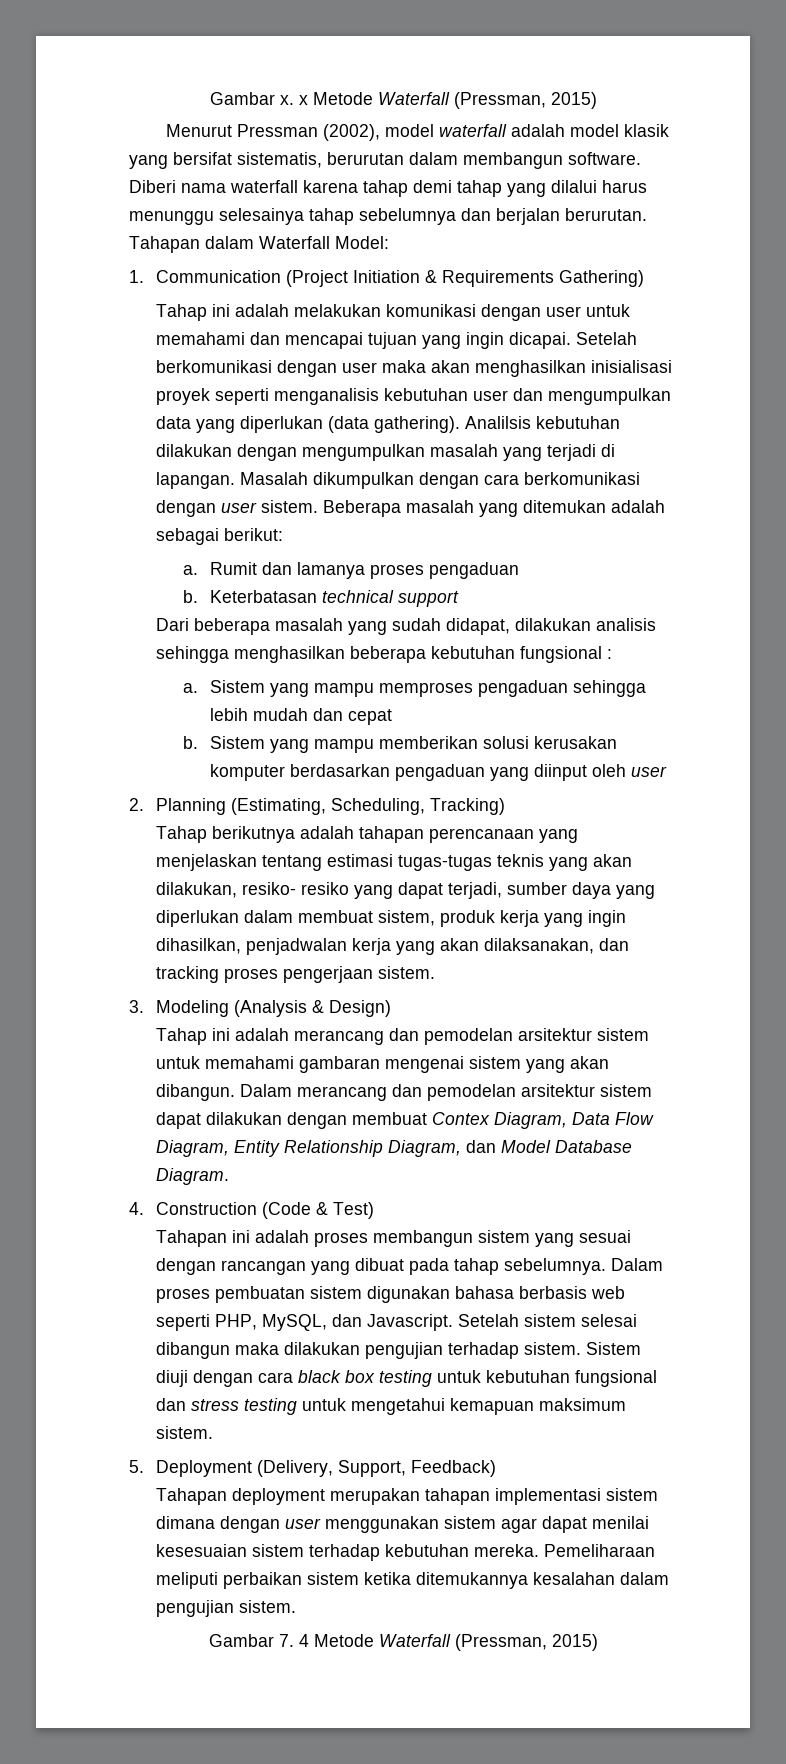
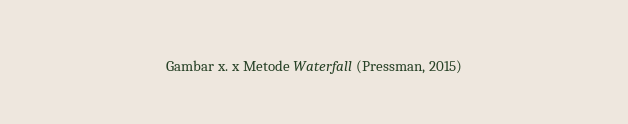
- Menurut Pressman (2002), model waterfall adalah model klasik yang bersifat sistematis, berurutan dalam membangun software. Diberi nama waterfall karena tahap demi tahap yang dilalui harus menunggu selesainya tahap sebelumnya dan berjalan berurutan. Tahapan dalam Waterfall Model:
- 1. Communication (Project Initiation & Requirements Gathering)
- Tahap ini adalah melakukan komunikasi dengan user untuk memahami dan mencapai tujuan yang ingin dicapai. Setelah berkomunikasi dengan user maka akan menghasilkan inisialisasi proyek seperti menganalisis kebutuhan user dan mengumpulkan data yang diperlukan (data gathering). Analilsis kebutuhan dilakukan dengan mengumpulkan masalah yang terjadi di lapangan. Masalah dikumpulkan dengan cara berkomunikasi dengan user sistem. Beberapa masalah yang ditemukan adalah sebagai berikut:
- a. Rumit dan lamanya proses pengaduan
- b. Keterbatasan technical support
- Dari beberapa masalah yang sudah didapat, dilakukan analisis sehingga menghasilkan beberapa kebutuhan fungsional :
- a. Sistem yang mampu memproses pengaduan sehingga lebih mudah dan cepat
- b. Sistem yang mampu memberikan solusi kerusakan komputer berdasarkan pengaduan yang diinput oleh user
- 2. Planning (Estimating, Scheduling, Tracking)
- Tahap berikutnya adalah tahapan perencanaan yang menjelaskan tentang estimasi tugas-tugas teknis yang akan dilakukan, resiko- resiko yang dapat terjadi, sumber daya yang diperlukan dalam membuat sistem, produk kerja yang ingin dihasilkan, penjadwalan kerja yang akan dilaksanakan, dan tracking proses pengerjaan sistem.
- 3. Modeling (Analysis & Design)
- Tahap ini adalah merancang dan pemodelan arsitektur sistem untuk memahami gambaran mengenai sistem yang akan dibangun. Dalam merancang dan pemodelan arsitektur sistem dapat dilakukan dengan membuat Contex Diagram, Data Flow Diagram, Entity Relationship Diagram, dan Model Database Diagram.
- 4. Construction (Code & Test)
- Tahapan ini adalah proses membangun sistem yang sesuai dengan rancangan yang dibuat pada tahap sebelumnya. Dalam proses pembuatan sistem digunakan bahasa berbasis web seperti PHP, MySQL, dan Javascript. Setelah sistem selesai dibangun maka dilakukan pengujian terhadap sistem. Sistem diuji dengan cara black box testing untuk kebutuhan fungsional dan stress testing untuk mengetahui kemapuan maksimum sistem.
- 5. Deployment (Delivery, Support, Feedback)
- Tahapan deployment merupakan tahapan implementasi sistem dimana dengan user menggunakan sistem agar dapat menilai kesesuaian sistem terhadap kebutuhan mereka. Pemeliharaan meliputi perbaikan sistem ketika ditemukannya kesalahan dalam pengujian sistem.
- Gambar 7. 4 Metode Waterfall (Pressman, 2015)

